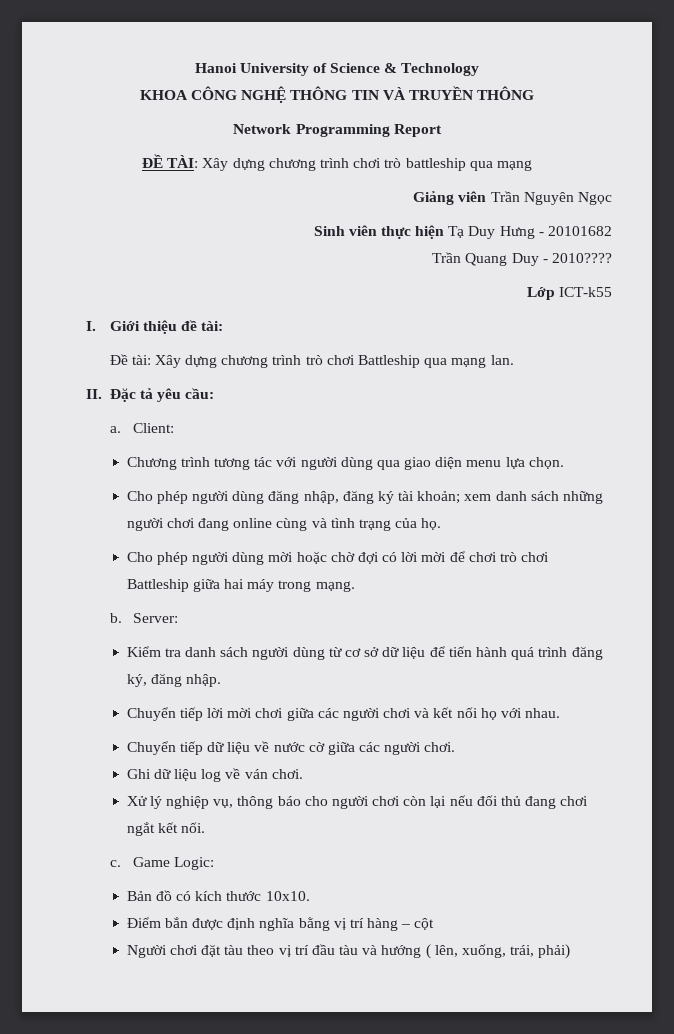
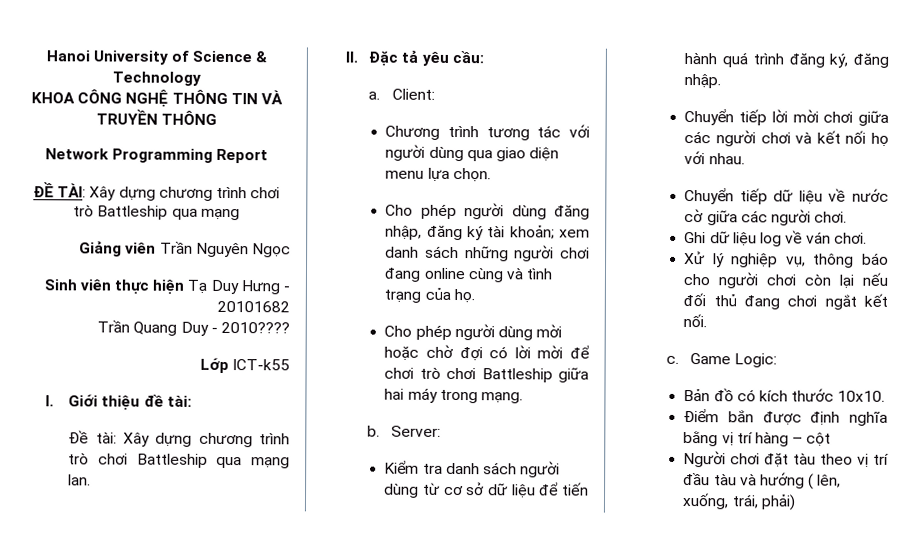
- ĐỀ TÀI: Xây dựng chương trình chơi trò battleship qua mạng
+ ĐỀ TÀI: Xây dựng chương trình chơi trò Battleship qua mạng

